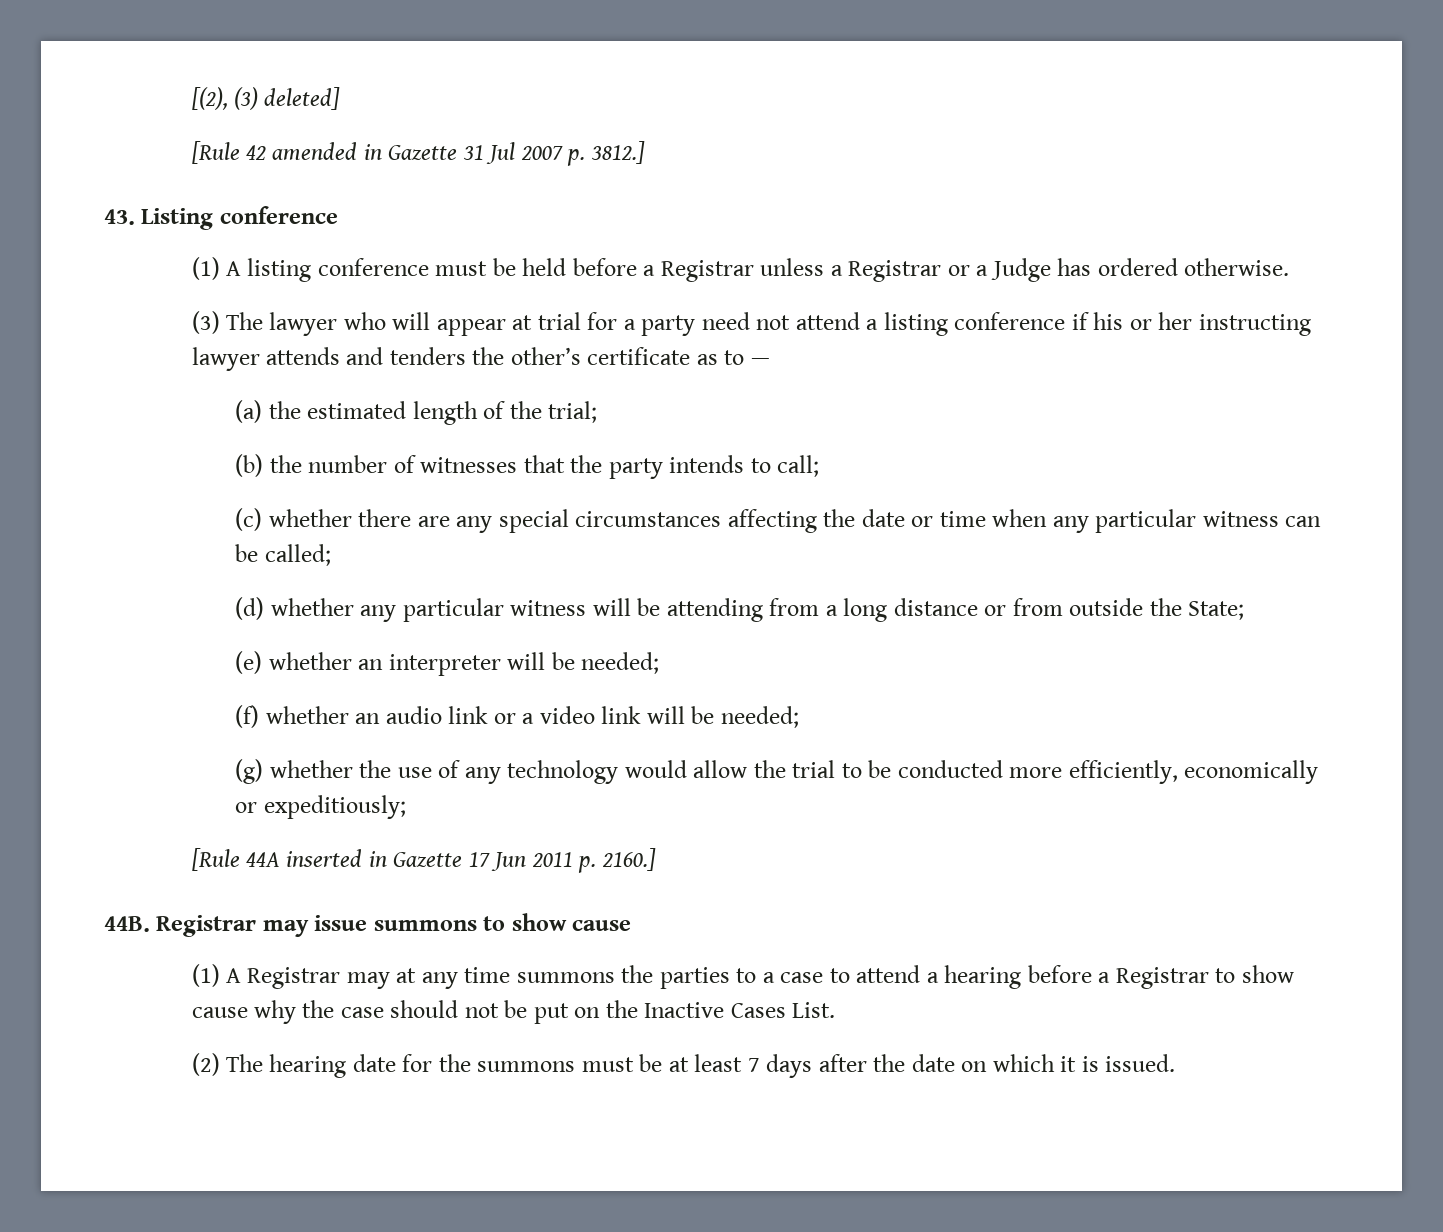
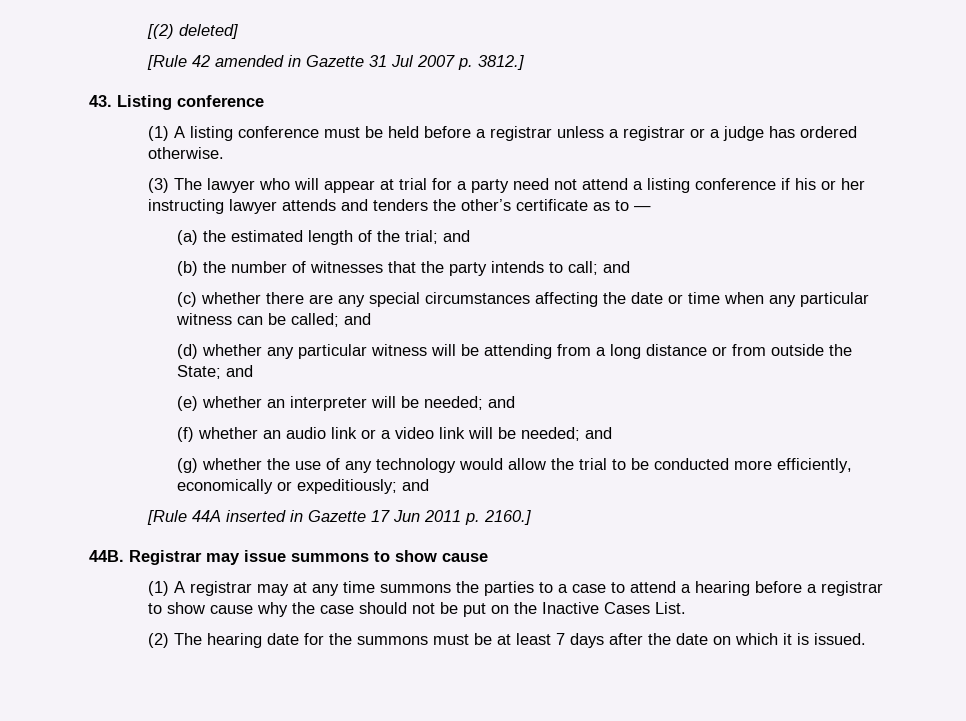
- [(2), (3) deleted]
+ [(2) deleted]
- (1) A listing conference must be held before a Registrar unless a Registrar or a Judge has ordered otherwise.
+ (1) A listing conference must be held before a registrar unless a registrar or a judge has ordered otherwise.
- (a) the estimated length of the trial;
+ (a) the estimated length of the trial; and
- (b) the number of witnesses that the party intends to call;
+ (b) the number of witnesses that the party intends to call; and
- (c) whether there are any special circumstances affecting the date or time when any particular witness can be called;
+ (c) whether there are any special circumstances affecting the date or time when any particular witness can be called; and
- (d) whether any particular witness will be attending from a long distance or from outside the State;
+ (d) whether any particular witness will be attending from a long distance or from outside the State; and
- (e) whether an interpreter will be needed;
+ (e) whether an interpreter will be needed; and
- (f) whether an audio link or a video link will be needed;
+ (f) whether an audio link or a video link will be needed; and
- (g) whether the use of any technology would allow the trial to be conducted more efficiently, economically or expeditiously;
+ (g) whether the use of any technology would allow the trial to be conducted more efficiently, economically or expeditiously; and
- (1) A Registrar may at any time summons the parties to a case to attend a hearing before a Registrar to show cause why the case should not be put on the Inactive Cases List.
+ (1) A registrar may at any time summons the parties to a case to attend a hearing before a registrar to show cause why the case should not be put on the Inactive Cases List.

